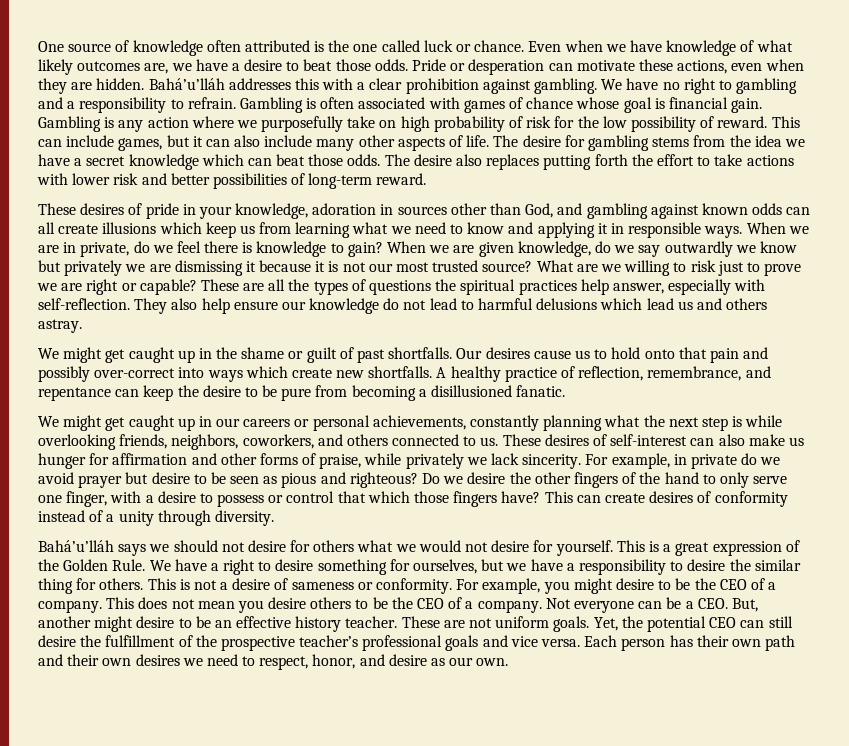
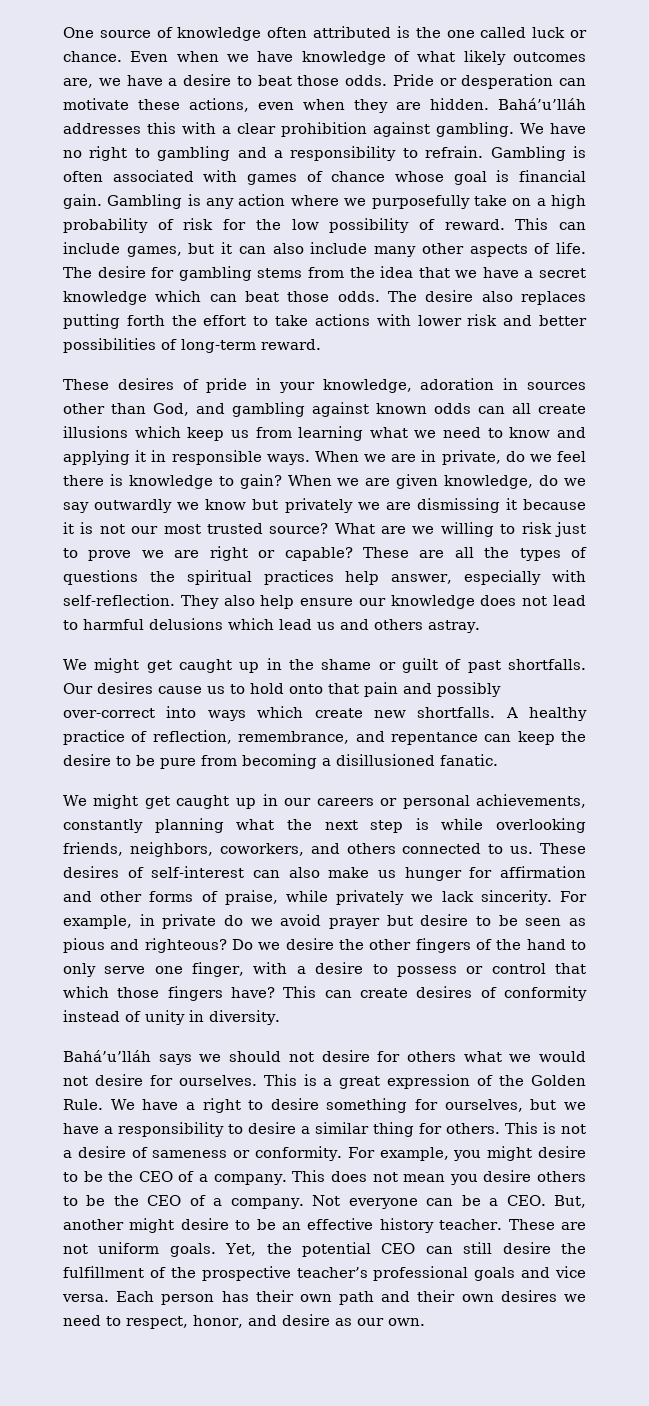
- Gambling is any action where we purposefully take on high probability of risk for the low possibility of reward.
+ Gambling is any action where we purposefully take on a high probability of risk for the low possibility of reward.
- The desire for gambling stems from the idea we have a secret knowledge which can beat those odds.
+ The desire for gambling stems from the idea that we have a secret knowledge which can beat those odds.
- They also help ensure our knowledge do not lead to harmful delusions which lead us and others astray.
+ They also help ensure our knowledge does not lead to harmful delusions which lead us and others astray.
- This can create desires of conformity instead of a unity through diversity.
+ This can create desires of conformity instead of unity in diversity.
- Bahá’u’lláh says we should not desire for others what we would not desire for yourself.
+ Bahá’u’lláh says we should not desire for others what we would not desire for ourselves.
- We have a right to desire something for ourselves, but we have a responsibility to desire the similar thing for others.
+ We have a right to desire something for ourselves, but we have a responsibility to desire a similar thing for others.

